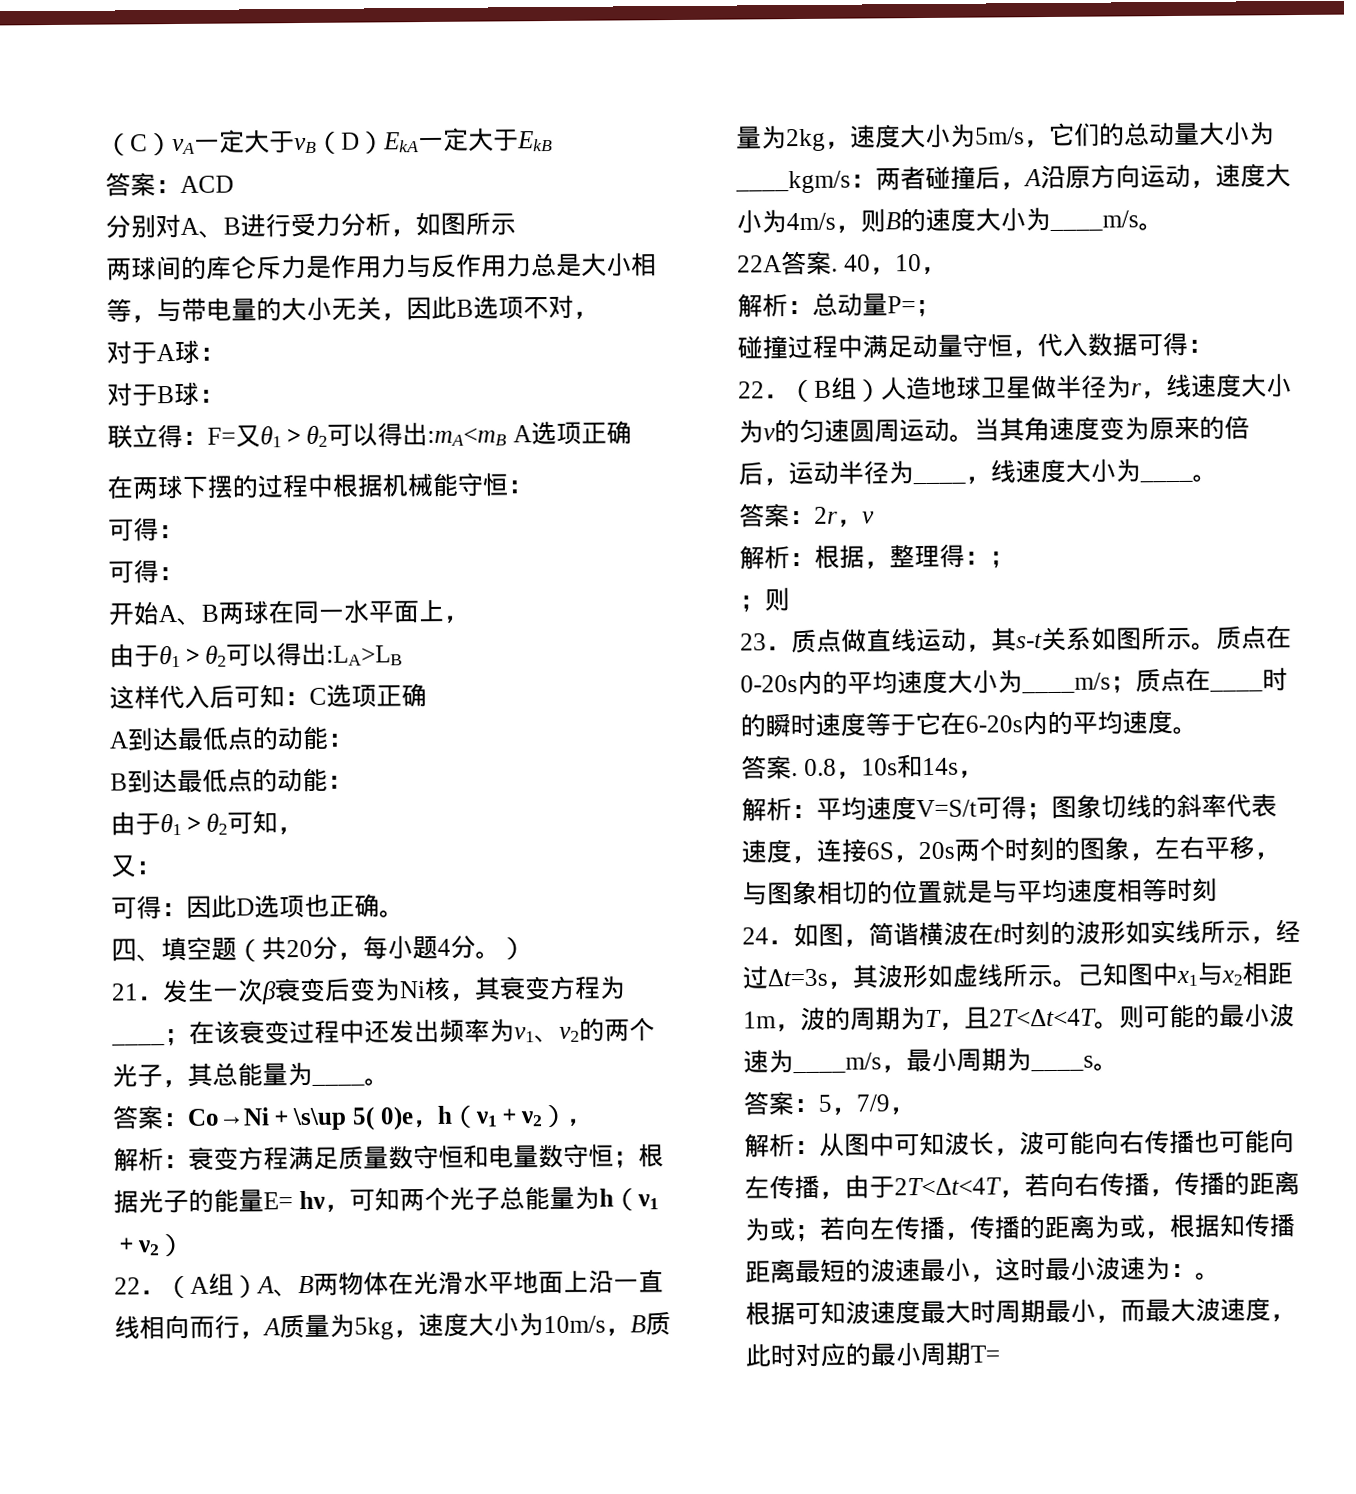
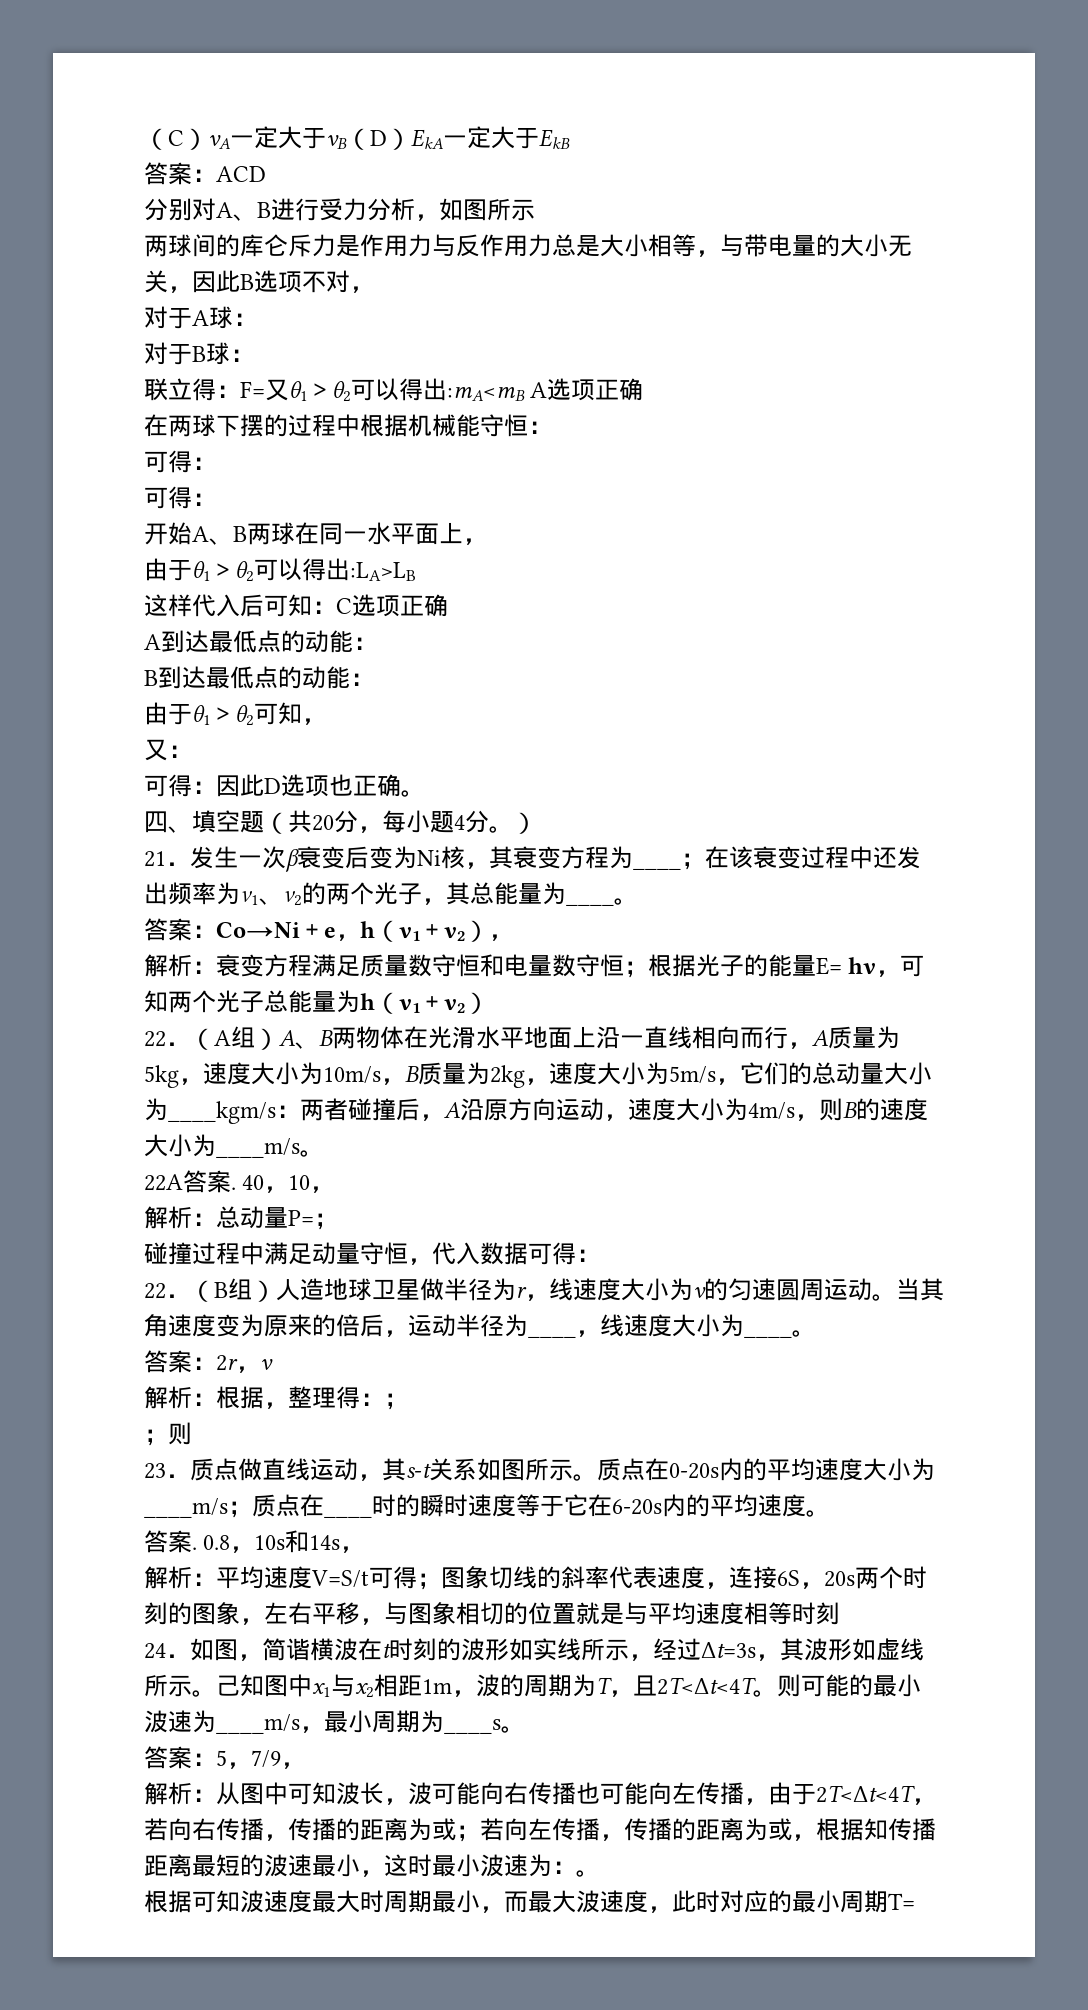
- 答案：Co→Ni＋\s\up 5( 0)e，h（ν1＋ν2），
+ 答案：Co→Ni＋e，h（ν1＋ν2），

